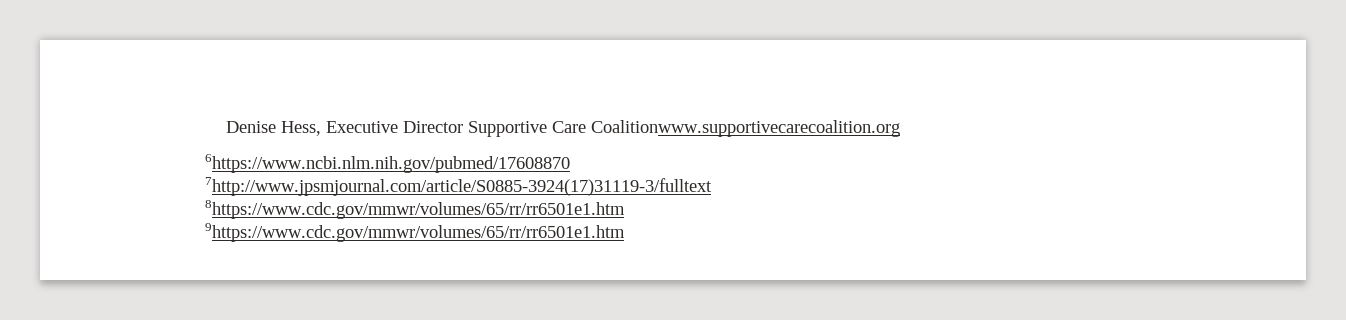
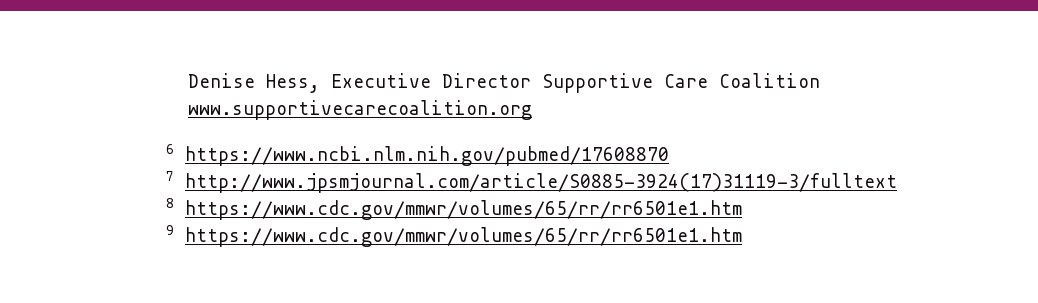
- Denise Hess, Executive Director Supportive Care Coalitionwww.supportivecarecoalition.org
- 6https://www.ncbi.nlm.nih.gov/pubmed/17608870
- 7http://www.jpsmjournal.com/article/S0885-3924(17)31119-3/fulltext
- 8https://www.cdc.gov/mmwr/volumes/65/rr/rr6501e1.htm
- 9https://www.cdc.gov/mmwr/volumes/65/rr/rr6501e1.htm
+ Denise Hess, Executive Director Supportive Care Coalition www.supportivecarecoalition.org
+ 6 https://www.ncbi.nlm.nih.gov/pubmed/17608870
+ 7 http://www.jpsmjournal.com/article/S0885-3924(17)31119-3/fulltext
+ 8 https://www.cdc.gov/mmwr/volumes/65/rr/rr6501e1.htm
+ 9 https://www.cdc.gov/mmwr/volumes/65/rr/rr6501e1.htm

